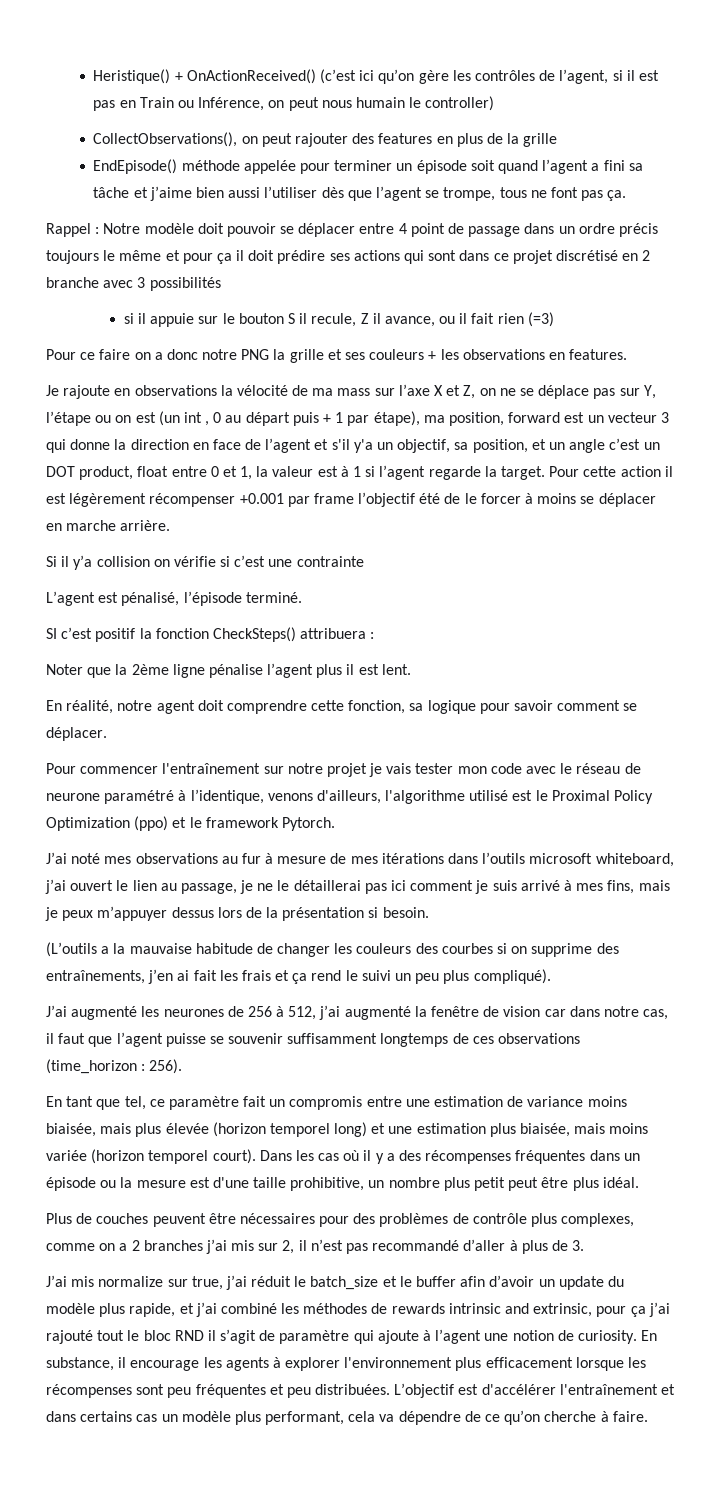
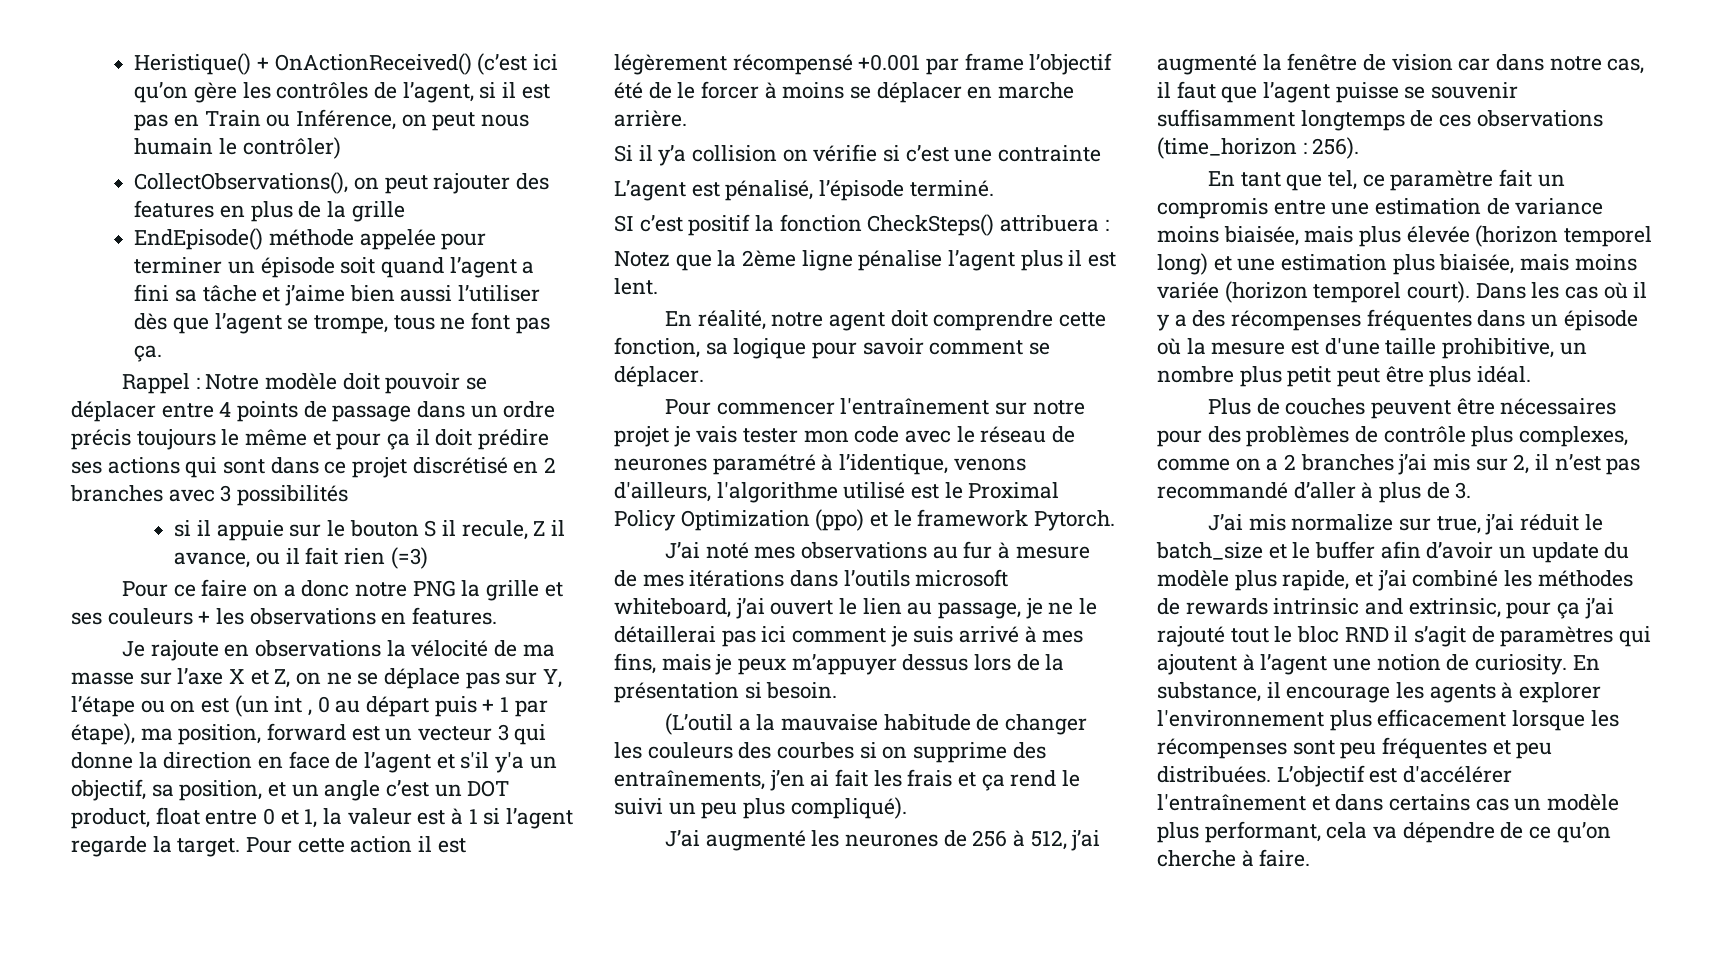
- Heristique() + OnActionReceived() (c’est ici qu’on gère les contrôles de l’agent, si il est pas en Train ou Inférence, on peut nous humain le controller)
+ Heristique() + OnActionReceived() (c’est ici qu’on gère les contrôles de l’agent, si il est pas en Train ou Inférence, on peut nous humain le contrôler)
- Rappel : Notre modèle doit pouvoir se déplacer entre 4 point de passage dans un ordre précis toujours le même et pour ça il doit prédire ses actions qui sont dans ce projet discrétisé en 2 branche avec 3 possibilités
+ Rappel : Notre modèle doit pouvoir se déplacer entre 4 points de passage dans un ordre précis toujours le même et pour ça il doit prédire ses actions qui sont dans ce projet discrétisé en 2 branches avec 3 possibilités
- Je rajoute en observations la vélocité de ma mass sur l’axe X et Z, on ne se déplace pas sur Y, l’étape ou on est (un int , 0 au départ puis + 1 par étape), ma position, forward est un vecteur 3 qui donne la direction en face de l’agent et s'il y'a un objectif, sa position, et un angle c’est un DOT product, float entre 0 et 1, la valeur est à 1 si l’agent regarde la target.
+ Je rajoute en observations la vélocité de ma masse sur l’axe X et Z, on ne se déplace pas sur Y, l’étape ou on est (un int , 0 au départ puis + 1 par étape), ma position, forward est un vecteur 3 qui donne la direction en face de l’agent et s'il y'a un objectif, sa position, et un angle c’est un DOT product, float entre 0 et 1, la valeur est à 1 si l’agent regarde la target.
- Pour cette action il est légèrement récompenser +0.001 par frame l’objectif été de le forcer à moins se déplacer en marche arrière.
+ Pour cette action il est légèrement récompensé +0.001 par frame l’objectif été de le forcer à moins se déplacer en marche arrière.
- Noter que la 2ème ligne pénalise l’agent plus il est lent.
+ Notez que la 2ème ligne pénalise l’agent plus il est lent.
- Pour commencer l'entraînement sur notre projet je vais tester mon code avec le réseau de neurone paramétré à l’identique, venons d'ailleurs, l'algorithme utilisé est le Proximal Policy Optimization (ppo) et le framework Pytorch.
+ Pour commencer l'entraînement sur notre projet je vais tester mon code avec le réseau de neurones paramétré à l’identique, venons d'ailleurs, l'algorithme utilisé est le Proximal Policy Optimization (ppo) et le framework Pytorch.
- (L’outils a la mauvaise habitude de changer les couleurs des courbes si on supprime des entraînements, j’en ai fait les frais et ça rend le suivi un peu plus compliqué).
+ (L’outil a la mauvaise habitude de changer les couleurs des courbes si on supprime des entraînements, j’en ai fait les frais et ça rend le suivi un peu plus compliqué).
- Dans les cas où il y a des récompenses fréquentes dans un épisode ou la mesure est d'une taille prohibitive, un nombre plus petit peut être plus idéal.
+ Dans les cas où il y a des récompenses fréquentes dans un épisode où la mesure est d'une taille prohibitive, un nombre plus petit peut être plus idéal.
- J’ai mis normalize sur true, j’ai réduit le batch_size et le buffer afin d’avoir un update du modèle plus rapide, et j’ai combiné les méthodes de rewards intrinsic and extrinsic, pour ça j’ai rajouté tout le bloc RND il s’agit de paramètre qui ajoute à l’agent une notion de curiosity.
+ J’ai mis normalize sur true, j’ai réduit le batch_size et le buffer afin d’avoir un update du modèle plus rapide, et j’ai combiné les méthodes de rewards intrinsic and extrinsic, pour ça j’ai rajouté tout le bloc RND il s’agit de paramètres qui ajoutent à l’agent une notion de curiosity.

